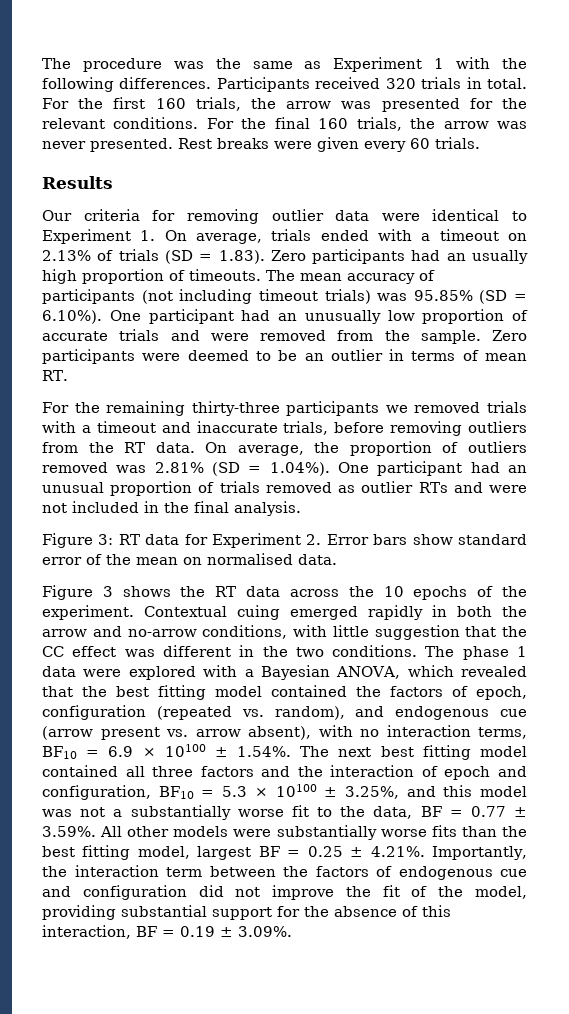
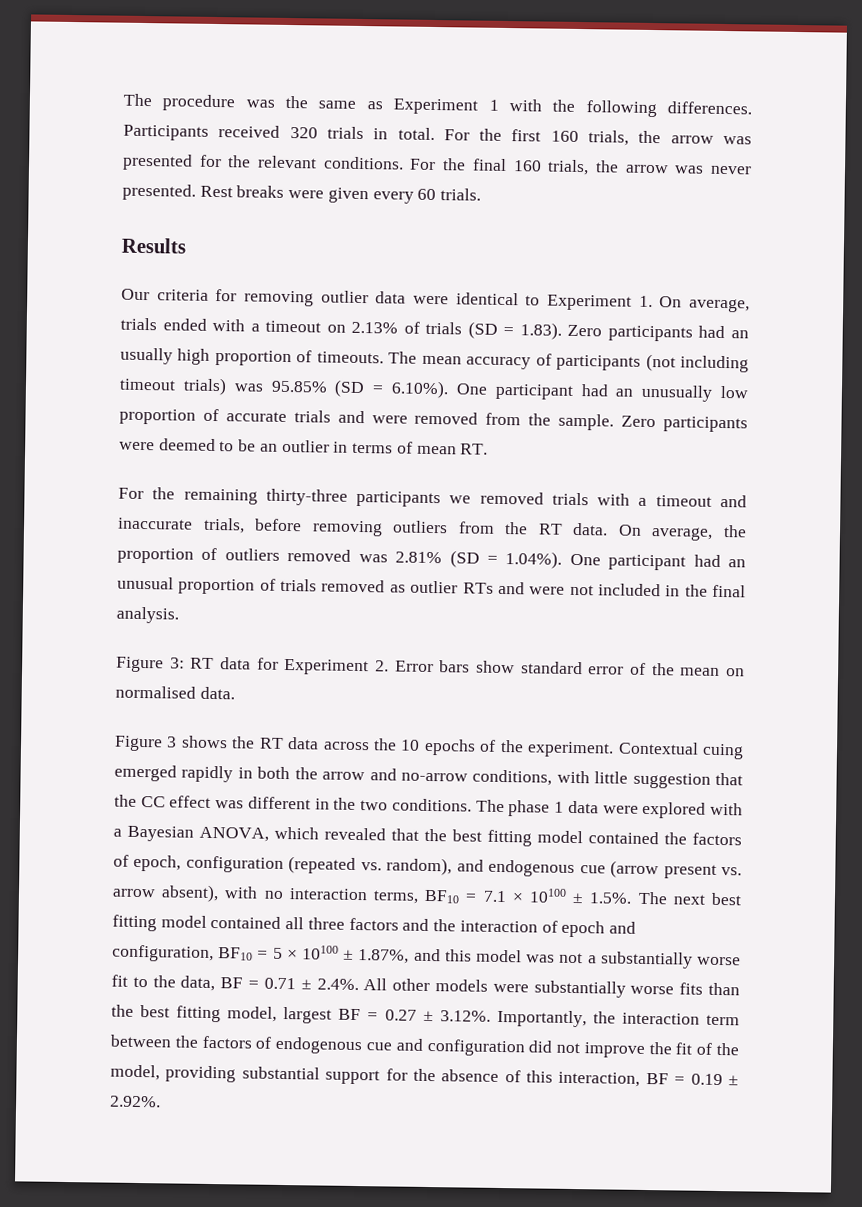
- The phase 1 data were explored with a Bayesian ANOVA, which revealed that the best fitting model contained the factors of epoch, configuration (repeated vs. random), and endogenous cue (arrow present vs. arrow absent), with no interaction terms, BF10 = 6.9 × 10100 ± 1.54%. The next best fitting model contained all three factors and the interaction of epoch and configuration, BF10 = 5.3 × 10100 ± 3.25%, and this model was not a substantially worse fit to the data, BF = 0.77 ± 3.59%. All other models were substantially worse fits than the best fitting model, largest BF = 0.25 ± 4.21%. Importantly, the interaction term between the factors of endogenous cue and configuration did not improve the fit of the model, providing substantial support for the absence of this interaction, BF = 0.19 ± 3.09%.
+ The phase 1 data were explored with a Bayesian ANOVA, which revealed that the best fitting model contained the factors of epoch, configuration (repeated vs. random), and endogenous cue (arrow present vs. arrow absent), with no interaction terms, BF10 = 7.1 × 10100 ± 1.5%. The next best fitting model contained all three factors and the interaction of epoch and configuration, BF10 = 5 × 10100 ± 1.87%, and this model was not a substantially worse fit to the data, BF = 0.71 ± 2.4%. All other models were substantially worse fits than the best fitting model, largest BF = 0.27 ± 3.12%. Importantly, the interaction term between the factors of endogenous cue and configuration did not improve the fit of the model, providing substantial support for the absence of this interaction, BF = 0.19 ± 2.92%.

